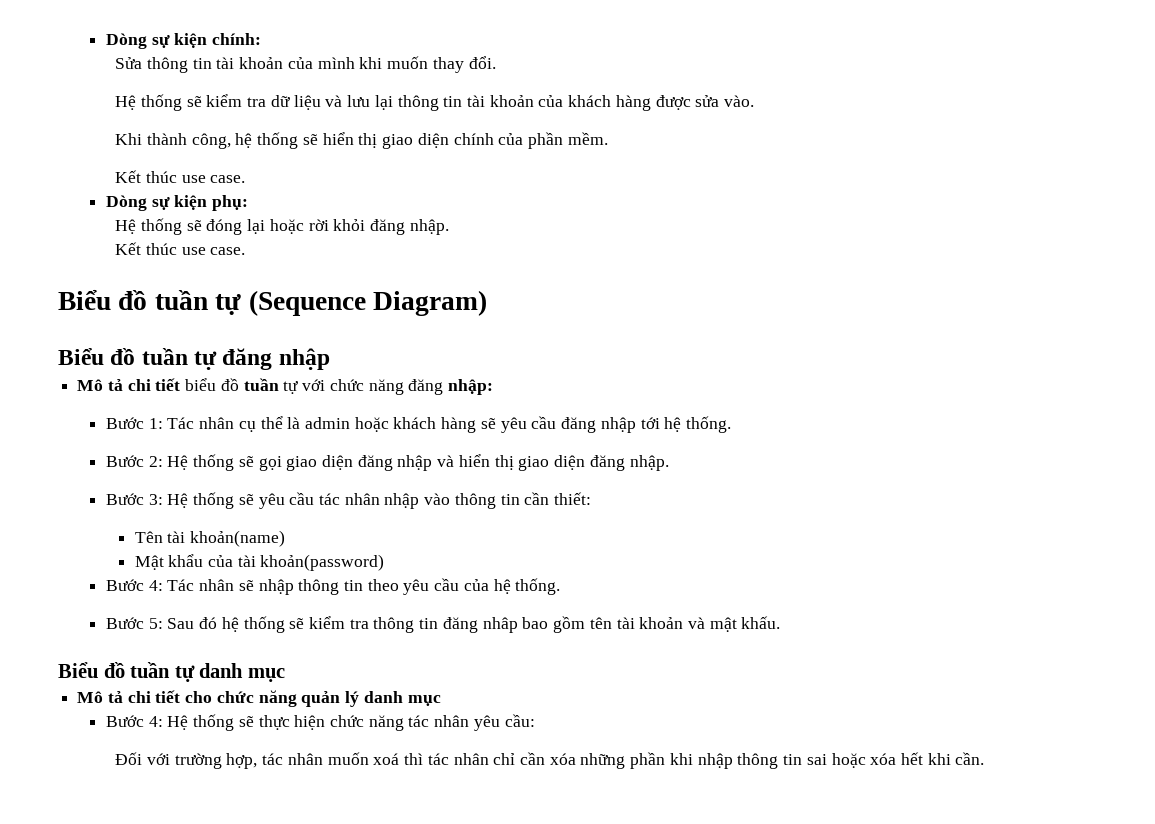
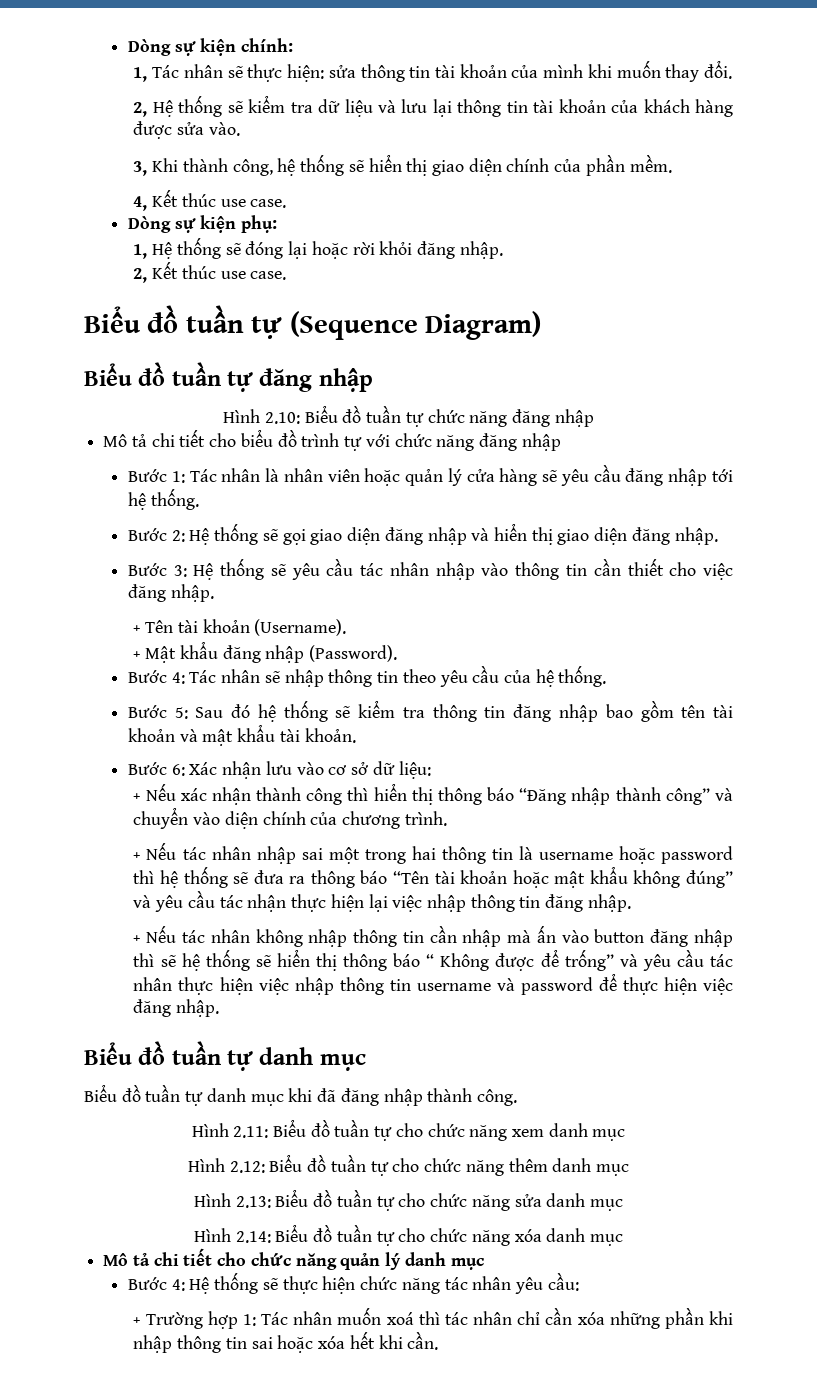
- Sửa thông tin tài khoản của mình khi muốn thay đổi.
+ 1, Tác nhân sẽ thực hiện: sửa thông tin tài khoản của mình khi muốn thay đổi.
- Hệ thống sẽ kiểm tra dữ liệu và lưu lại thông tin tài khoản của khách hàng được sửa vào.
+ 2, Hệ thống sẽ kiểm tra dữ liệu và lưu lại thông tin tài khoản của khách hàng được sửa vào.
- Khi thành công, hệ thống sẽ hiển thị giao diện chính của phần mềm.
- Kết thúc use case.
+ 3, Khi thành công, hệ thống sẽ hiển thị giao diện chính của phần mềm.
+ 4, Kết thúc use case.
- Hệ thống sẽ đóng lại hoặc rời khỏi đăng nhập.
- Kết thúc use case.
+ 1, Hệ thống sẽ đóng lại hoặc rời khỏi đăng nhập.
+ 2, Kết thúc use case.
- Mô tả chi tiết biểu đồ tuần tự với chức năng đăng nhập:
+ Hình 2.10: Biểu đồ tuần tự chức năng đăng nhập
+ Mô tả chi tiết cho biểu đồ trình tự với chức năng đăng nhập
- Bước 1: Tác nhân cụ thể là admin hoặc khách hàng sẽ yêu cầu đăng nhập tới hệ thống.
+ Bước 1: Tác nhân là nhân viên hoặc quản lý cửa hàng sẽ yêu cầu đăng nhập tới hệ thống.
- Bước 3: Hệ thống sẽ yêu cầu tác nhân nhập vào thông tin cần thiết:
- Tên tài khoản(name)
- Mật khẩu của tài khoản(password)
+ Bước 3: Hệ thống sẽ yêu cầu tác nhân nhập vào thông tin cần thiết cho việc đăng nhập.
+ + Tên tài khoản (Username).
+ + Mật khẩu đăng nhập (Password).
- Bước 5: Sau đó hệ thống sẽ kiểm tra thông tin đăng nhâp bao gồm tên tài khoản và mật khấu.
+ Bước 5: Sau đó hệ thống sẽ kiểm tra thông tin đăng nhập bao gồm tên tài khoản và mật khẩu tài khoản.
+ Bước 6: Xác nhận lưu vào cơ sở dữ liệu:
+ + Nếu xác nhận thành công thì hiển thị thông báo “Đăng nhập thành công” và chuyển vào diện chính của chương trình.
+ + Nếu tác nhân nhập sai một trong hai thông tin là username hoặc password thì hệ thống sẽ đưa ra thông báo “Tên tài khoản hoặc mật khẩu không đúng” và yêu cầu tác nhận thực hiện lại việc nhập thông tin đăng nhập.
+ + Nếu tác nhân không nhập thông tin cần nhập mà ấn vào button đăng nhập thì sẽ hệ thống sẽ hiển thị thông báo “ Không được để trống” và yêu cầu tác nhân thực hiện việc nhập thông tin username và password để thực hiện việc đăng nhập.
  Biểu đồ tuần tự danh mục
+ Biểu đồ tuần tự danh mục khi đã đăng nhập thành công.
+ Hình 2.11: Biểu đồ tuần tự cho chức năng xem danh mục
+ Hình 2.12: Biểu đồ tuần tự cho chức năng thêm danh mục
+ Hình 2.13: Biểu đồ tuần tự cho chức năng sửa danh mục
+ Hình 2.14: Biểu đồ tuần tự cho chức năng xóa danh mục
- Đối với trường hợp, tác nhân muốn xoá thì tác nhân chỉ cần xóa những phần khi nhập thông tin sai hoặc xóa hết khi cần.
+ + Trường hợp 1: Tác nhân muốn xoá thì tác nhân chỉ cần xóa những phần khi nhập thông tin sai hoặc xóa hết khi cần.

